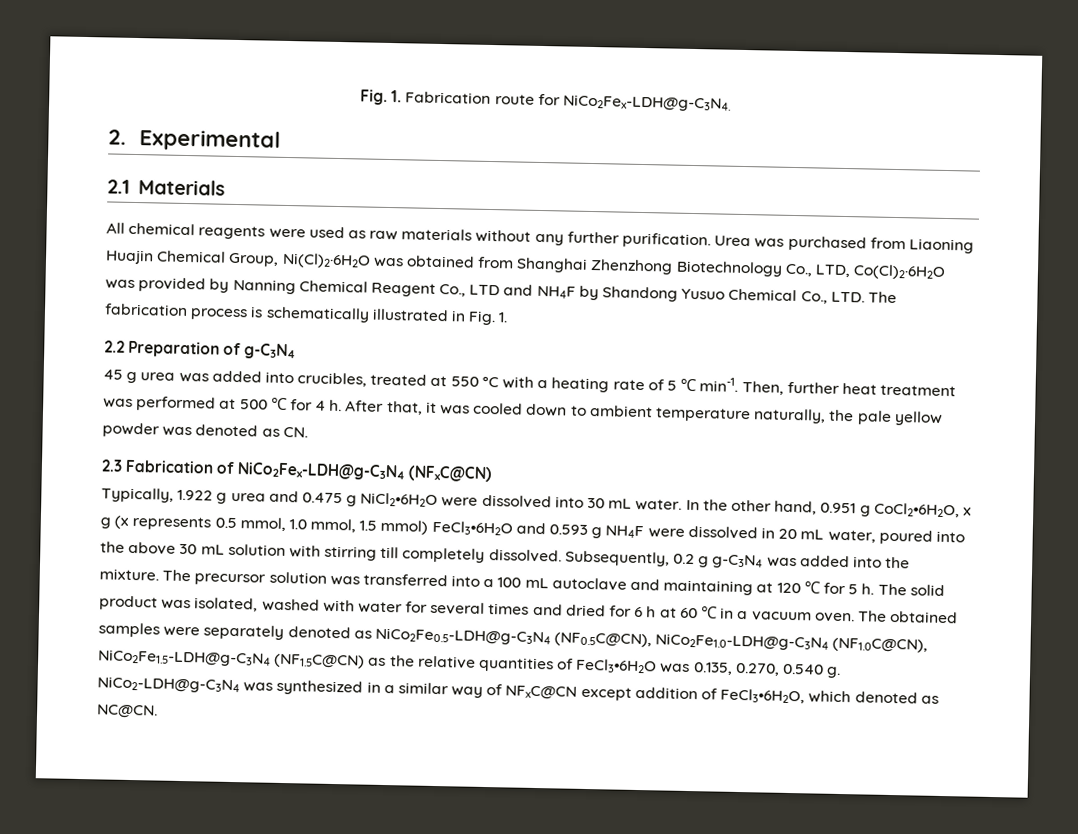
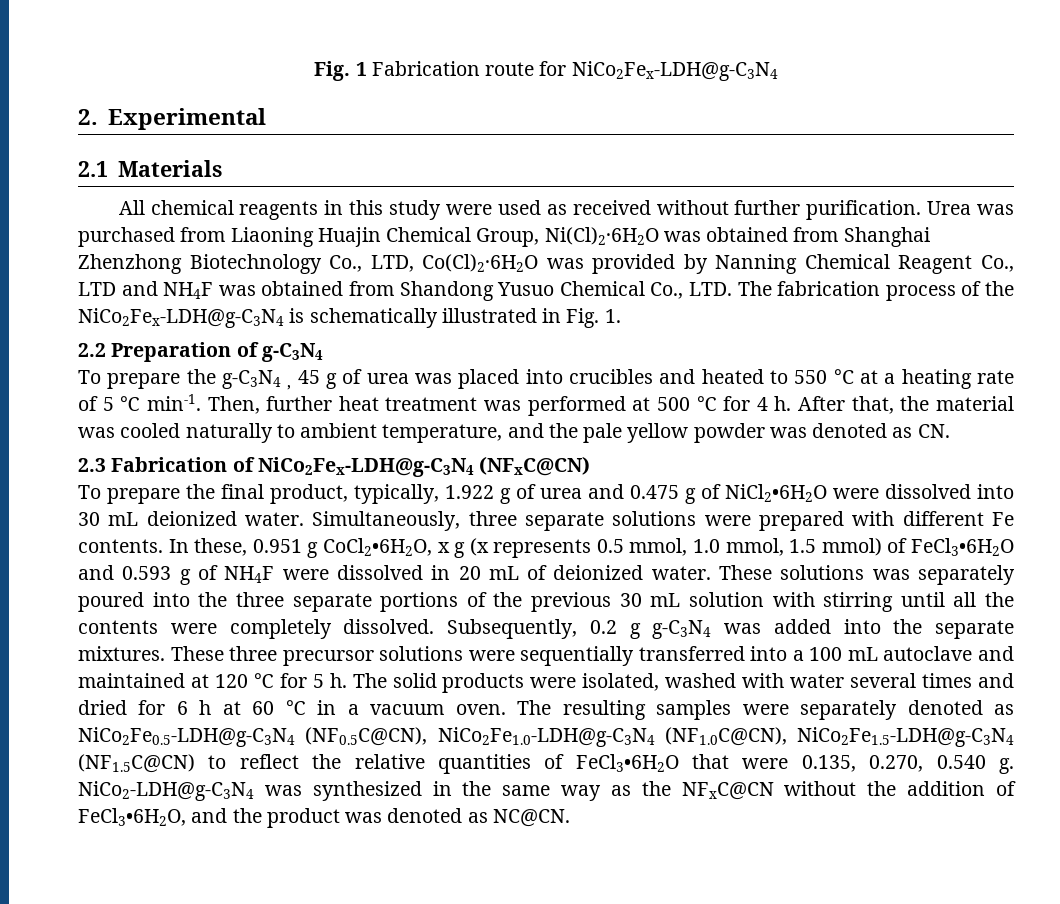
- Fig. 1. Fabrication route for NiCo2Fex-LDH@g-C3N4.
+ Fig. 1 Fabrication route for NiCo2Fex-LDH@g-C3N4
- All chemical reagents were used as raw materials without any further purification.
+ All chemical reagents in this study were used as received without further purification.
- Urea was purchased from Liaoning Huajin Chemical Group, Ni(Cl)2·6H2O was obtained from Shanghai Zhenzhong Biotechnology Co., LTD, Co(Cl)2·6H2O was provided by Nanning Chemical Reagent Co., LTD and NH4F by Shandong Yusuo Chemical Co., LTD. The fabrication process is schematically illustrated in Fig. 1.
+ Urea was purchased from Liaoning Huajin Chemical Group, Ni(Cl)2·6H2O was obtained from Shanghai Zhenzhong Biotechnology Co., LTD, Co(Cl)2·6H2O was provided by Nanning Chemical Reagent Co., LTD and NH4F was obtained from Shandong Yusuo Chemical Co., LTD. The fabrication process of the NiCo2Fex-LDH@g-C3N4 is schematically illustrated in Fig. 1.
- 45 g urea was added into crucibles, treated at 550 °C with a heating rate of 5 ℃ min-1.
+ To prepare the g-C3N4 , 45 g of urea was placed into crucibles and heated to 550 °C at a heating rate of 5 ℃ min-1.
- After that, it was cooled down to ambient temperature naturally, the pale yellow powder was denoted as CN.
+ After that, the material was cooled naturally to ambient temperature, and the pale yellow powder was denoted as CN.
- Typically, 1.922 g urea and 0.475 g NiCl2•6H2O were dissolved into 30 mL water. In the other hand, 0.951 g CoCl2•6H2O, x g (x represents 0.5 mmol, 1.0 mmol, 1.5 mmol) FeCl3•6H2O and 0.593 g NH4F were dissolved in 20 mL water, poured into the above 30 mL solution with stirring till completely dissolved.
+ To prepare the final product, typically, 1.922 g of urea and 0.475 g of NiCl2•6H2O were dissolved into 30 mL deionized water. Simultaneously, three separate solutions were prepared with different Fe contents. In these, 0.951 g CoCl2•6H2O, x g (x represents 0.5 mmol, 1.0 mmol, 1.5 mmol) of FeCl3•6H2O and 0.593 g of NH4F were dissolved in 20 mL of deionized water. These solutions was separately poured into the three separate portions of the previous 30 mL solution with stirring until all the contents were completely dissolved.
- Subsequently, 0.2 g g-C3N4 was added into the mixture. The precursor solution was transferred into a 100 mL autoclave and maintaining at 120 ℃ for 5 h.
+ Subsequently, 0.2 g g-C3N4 was added into the separate mixtures. These three precursor solutions were sequentially transferred into a 100 mL autoclave and maintained at 120 ℃ for 5 h.
- The solid product was isolated, washed with water for several times and dried for 6 h at 60 ℃ in a vacuum oven.
+ The solid products were isolated, washed with water several times and dried for 6 h at 60 ℃ in a vacuum oven.
- The obtained samples were separately denoted as NiCo2Fe0.5-LDH@g-C3N4 (NF0.5C@CN), NiCo2Fe1.0-LDH@g-C3N4 (NF1.0C@CN), NiCo2Fe1.5-LDH@g-C3N4 (NF1.5C@CN) as the relative quantities of FeCl3•6H2O was 0.135, 0.270, 0.540 g.
+ The resulting samples were separately denoted as NiCo2Fe0.5-LDH@g-C3N4 (NF0.5C@CN), NiCo2Fe1.0-LDH@g-C3N4 (NF1.0C@CN), NiCo2Fe1.5-LDH@g-C3N4 (NF1.5C@CN) to reflect the relative quantities of FeCl3•6H2O that were 0.135, 0.270, 0.540 g.
- NiCo2-LDH@g-C3N4 was synthesized in a similar way of NFxC@CN except addition of FeCl3•6H2O, which denoted as NC@CN.
+ NiCo2-LDH@g-C3N4 was synthesized in the same way as the NFxC@CN without the addition of FeCl3•6H2O, and the product was denoted as NC@CN.

